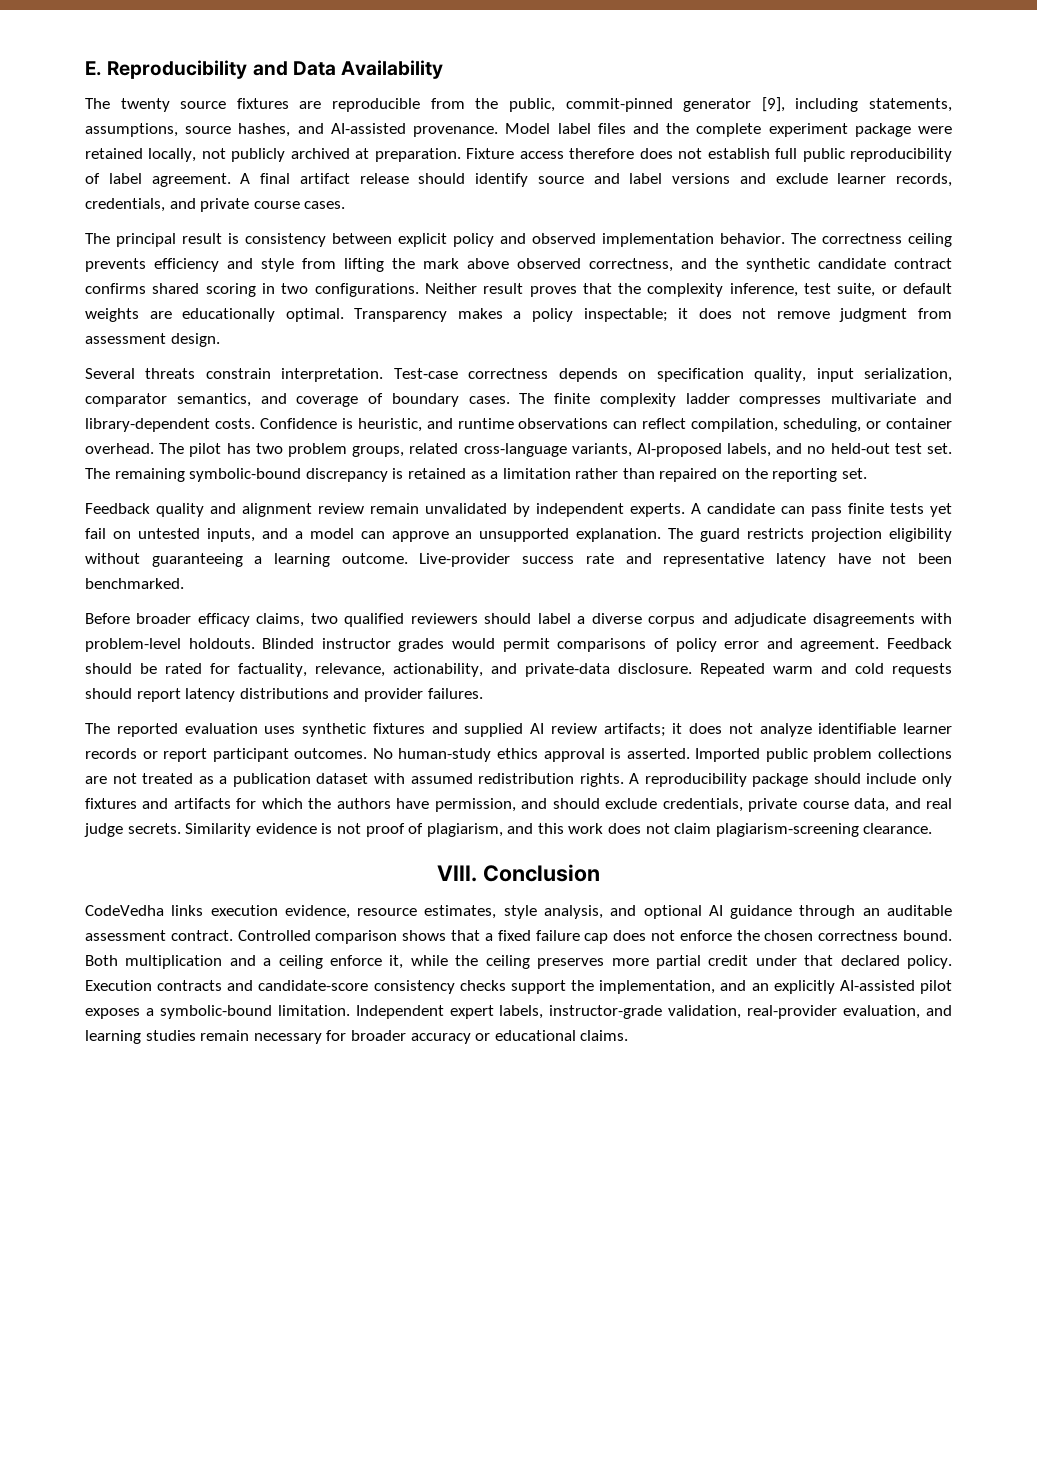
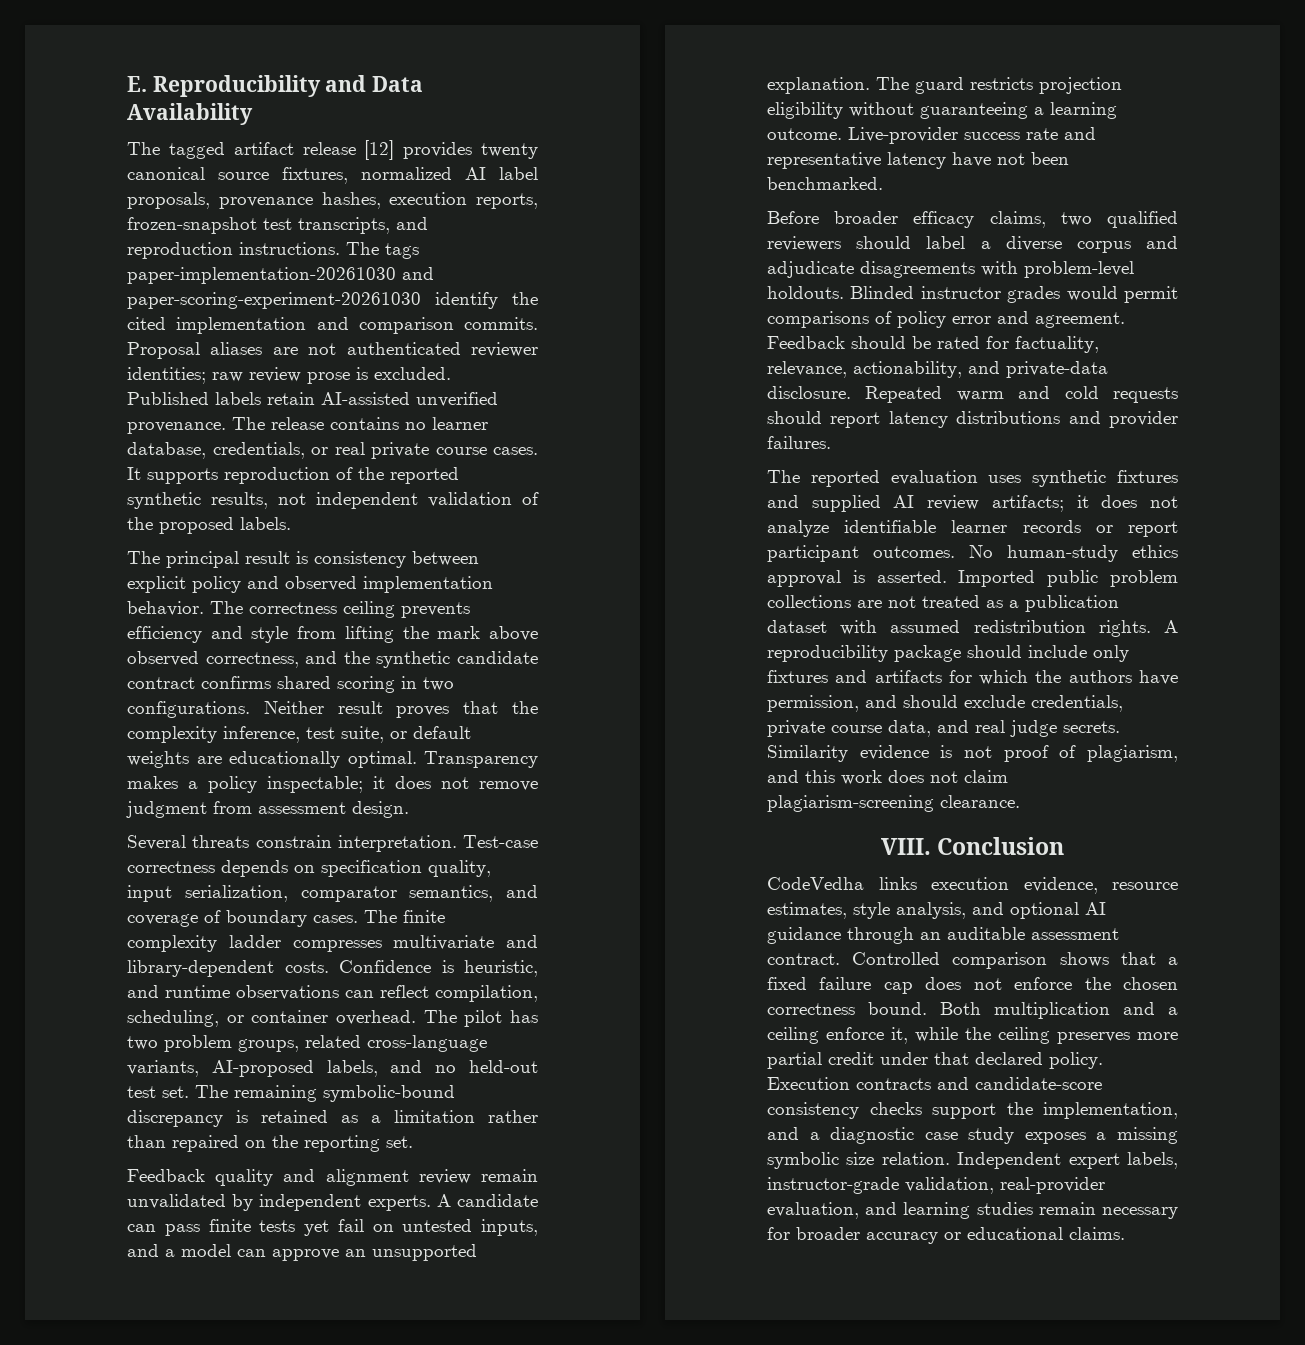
- The twenty source fixtures are reproducible from the public, commit-pinned generator [9], including statements, assumptions, source hashes, and AI-assisted provenance. Model label files and the complete experiment package were retained locally, not publicly archived at preparation. Fixture access therefore does not establish full public reproducibility of label agreement. A final artifact release should identify source and label versions and exclude learner records, credentials, and private course cases.
+ The tagged artifact release [12] provides twenty canonical source fixtures, normalized AI label proposals, provenance hashes, execution reports, frozen-snapshot test transcripts, and reproduction instructions. The tags paper-implementation-20261030 and paper-scoring-experiment-20261030 identify the cited implementation and comparison commits. Proposal aliases are not authenticated reviewer identities; raw review prose is excluded. Published labels retain AI-assisted unverified provenance. The release contains no learner database, credentials, or real private course cases. It supports reproduction of the reported synthetic results, not independent validation of the proposed labels.
- Execution contracts and candidate-score consistency checks support the implementation, and an explicitly AI-assisted pilot exposes a symbolic-bound limitation.
+ Execution contracts and candidate-score consistency checks support the implementation, and a diagnostic case study exposes a missing symbolic size relation.

